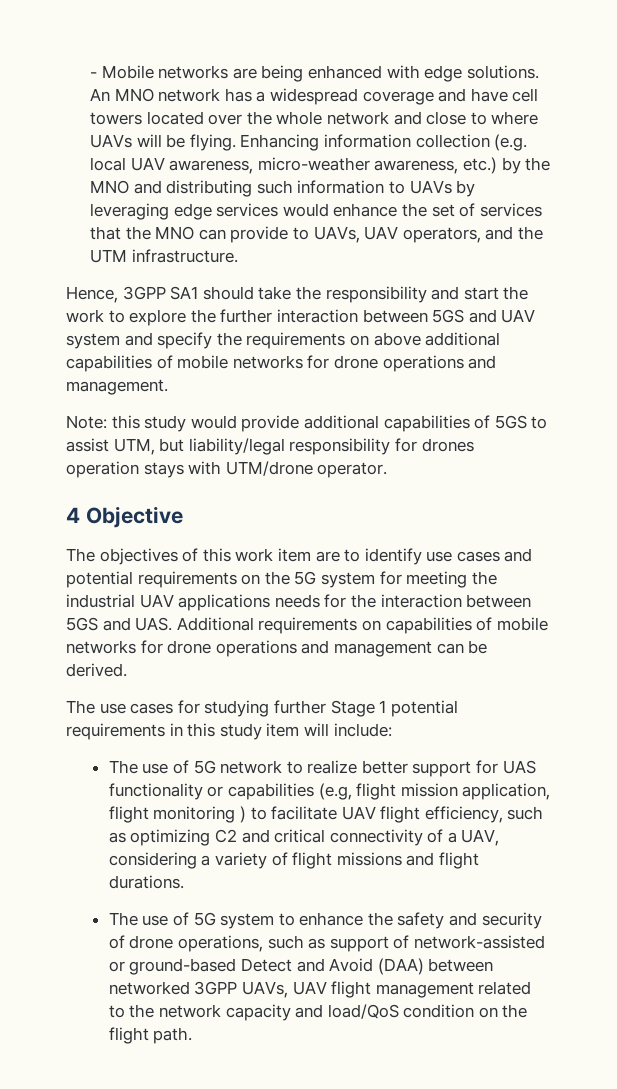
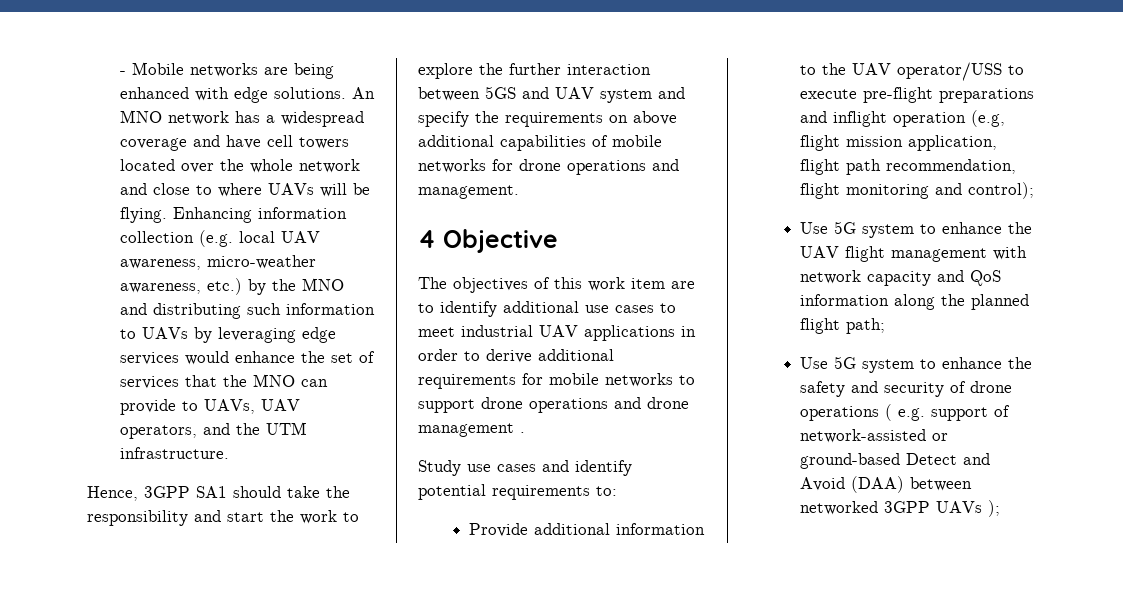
- Note: this study would provide additional capabilities of 5GS to assist UTM, but liability/legal responsibility for drones operation stays with UTM/drone operator.
- The objectives of this work item are to identify use cases and potential requirements on the 5G system for meeting the industrial UAV applications needs for the interaction between 5GS and UAS. Additional requirements on capabilities of mobile networks for drone operations and management can be derived.
- The use cases for studying further Stage 1 potential requirements in this study item will include:
- The use of 5G network to realize better support for UAS functionality or capabilities (e.g, flight mission application, flight monitoring ) to facilitate UAV flight efficiency, such as optimizing C2 and critical connectivity of a UAV, considering a variety of flight missions and flight durations.
- The use of 5G system to enhance the safety and security of drone operations, such as support of network-assisted or ground-based Detect and Avoid (DAA) between networked 3GPP UAVs, UAV flight management related to the network capacity and load/QoS condition on the flight path.
+ The objectives of this work item are to identify additional use cases to meet industrial UAV applications in order to derive additional requirements for mobile networks to support drone operations and drone management .
+ Study use cases and identify potential requirements to:
+ Provide additional information to the UAV operator/USS to execute pre-flight preparations and inflight operation (e.g, flight mission application, flight path recommendation, flight monitoring and control);
+ Use 5G system to enhance the UAV flight management with network capacity and QoS information along the planned flight path;
+ Use 5G system to enhance the safety and security of drone operations ( e.g. support of network-assisted or ground-based Detect and Avoid (DAA) between networked 3GPP UAVs );

